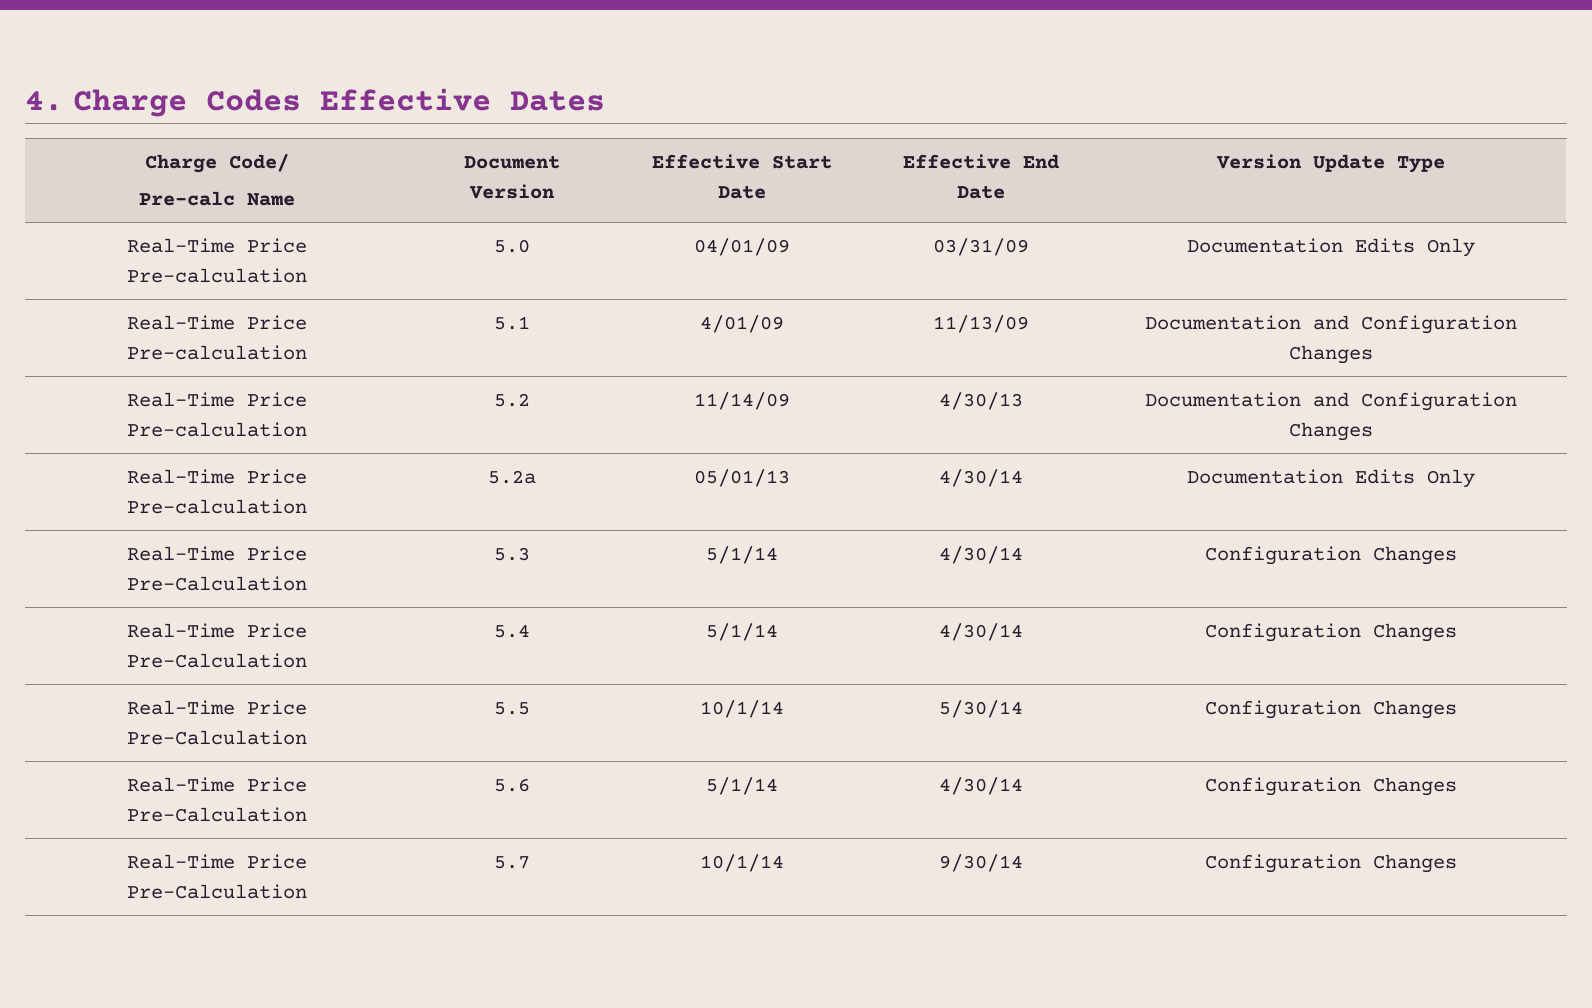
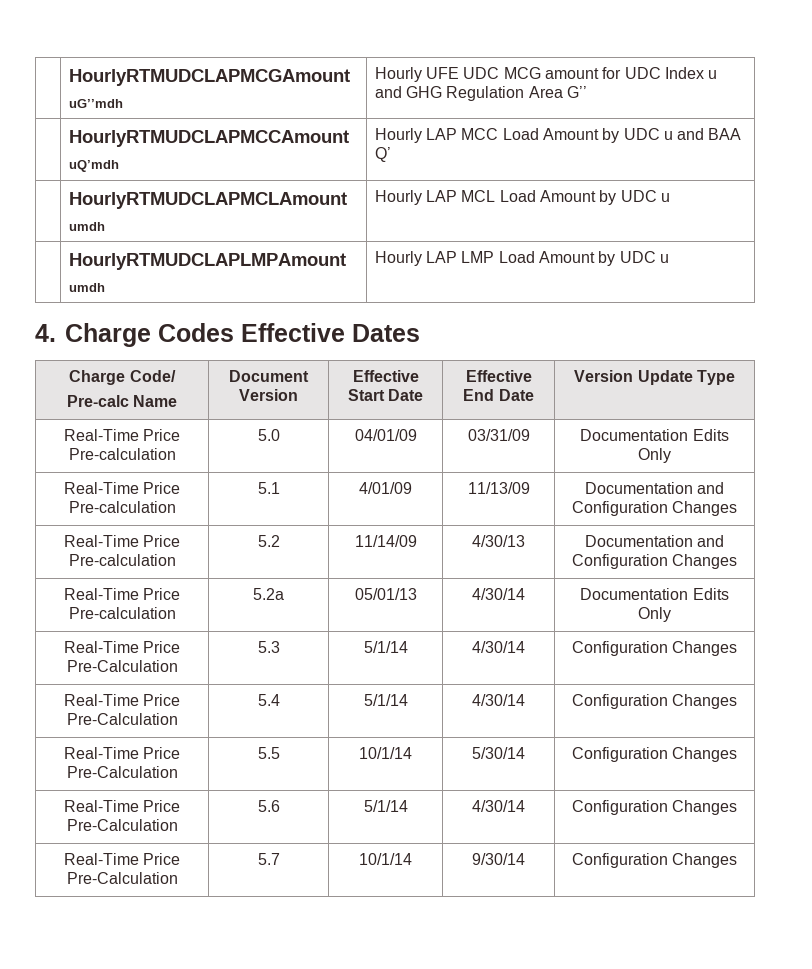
+ | HourlyRTMUDCLAPMCGAmount uG’’mdh | Hourly UFE UDC MCG amount for UDC Index u and GHG Regulation Area G’’
+ | HourlyRTMUDCLAPMCCAmount uQ’mdh | Hourly LAP MCC Load Amount by UDC u and BAA Q’
+ | HourlyRTMUDCLAPMCLAmount umdh | Hourly LAP MCL Load Amount by UDC u
+ | HourlyRTMUDCLAPLMPAmount umdh | Hourly LAP LMP Load Amount by UDC u

